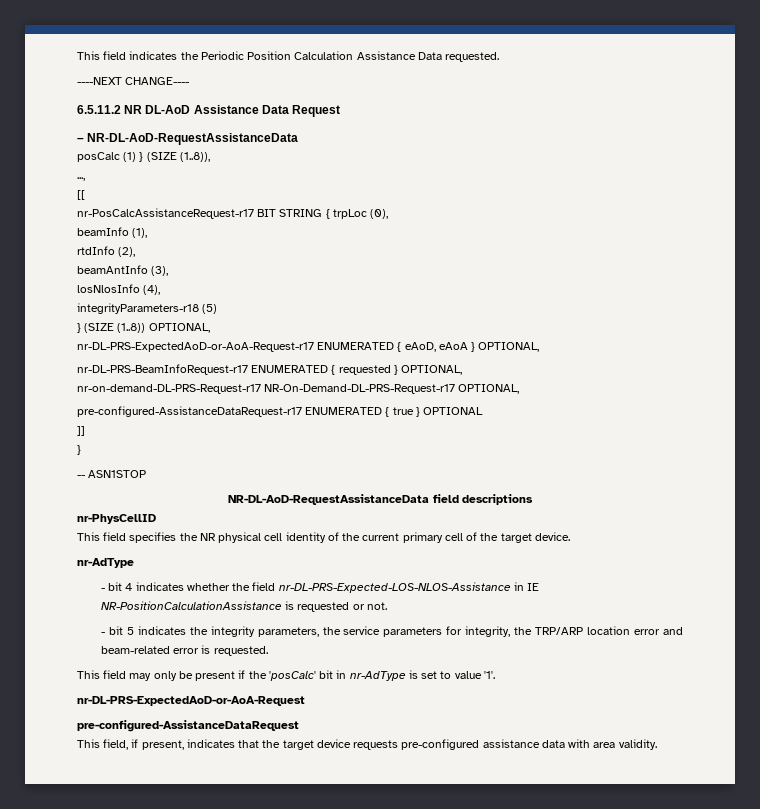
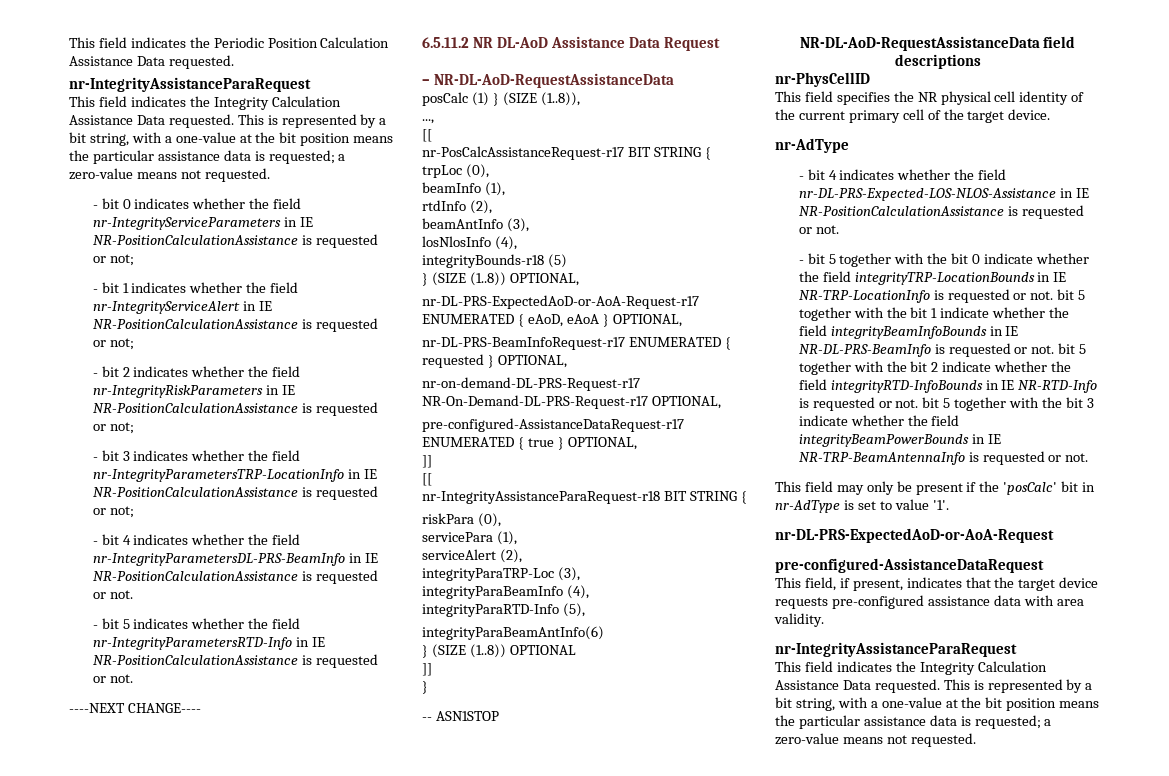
  This field indicates the Periodic Position Calculation Assistance Data requested.
+ nr-IntegrityAssistanceParaRequest
+ This field indicates the Integrity Calculation Assistance Data requested. This is represented by a bit string, with a one-value at the bit position means the particular assistance data is requested; a zero-value means not requested.
+ - bit 0 indicates whether the field nr-IntegrityServiceParameters in IE NR-PositionCalculationAssistance is requested or not;
+ - bit 1 indicates whether the field nr-IntegrityServiceAlert in IE NR-PositionCalculationAssistance is requested or not;
+ - bit 2 indicates whether the field nr-IntegrityRiskParameters in IE NR-PositionCalculationAssistance is requested or not;
+ - bit 3 indicates whether the field nr-IntegrityParametersTRP-LocationInfo in IE NR-PositionCalculationAssistance is requested or not;
+ - bit 4 indicates whether the field nr-IntegrityParametersDL-PRS-BeamInfo in IE NR-PositionCalculationAssistance is requested or not.
+ - bit 5 indicates whether the field nr-IntegrityParametersRTD-Info in IE NR-PositionCalculationAssistance is requested or not.
- integrityParameters-r18 (5)
+ integrityBounds-r18 (5)
- pre-configured-AssistanceDataRequest-r17 ENUMERATED { true } OPTIONAL
+ pre-configured-AssistanceDataRequest-r17 ENUMERATED { true } OPTIONAL,
+ ]]
+ [[
+ nr-IntegrityAssistanceParaRequest-r18 BIT STRING {
+ riskPara (0),
+ servicePara (1),
+ serviceAlert (2),
+ integrityParaTRP-Loc (3),
+ integrityParaBeamInfo (4),
+ integrityParaRTD-Info (5),
+ integrityParaBeamAntInfo(6)
+ } (SIZE (1..8)) OPTIONAL
- - bit 5 indicates the integrity parameters, the service parameters for integrity, the TRP/ARP location error and beam-related error is requested.
+ - bit 5 together with the bit 0 indicate whether the field integrityTRP-LocationBounds in IE NR-TRP-LocationInfo is requested or not. bit 5 together with the bit 1 indicate whether the field integrityBeamInfoBounds in IE NR-DL-PRS-BeamInfo is requested or not. bit 5 together with the bit 2 indicate whether the field integrityRTD-InfoBounds in IE NR-RTD-Info is requested or not. bit 5 together with the bit 3 indicate whether the field integrityBeamPowerBounds in IE NR-TRP-BeamAntennaInfo is requested or not.
  This field, if present, indicates that the target device requests pre-configured assistance data with area validity.
+ nr-IntegrityAssistanceParaRequest
+ This field indicates the Integrity Calculation Assistance Data requested. This is represented by a bit string, with a one-value at the bit position means the particular assistance data is requested; a zero-value means not requested.

